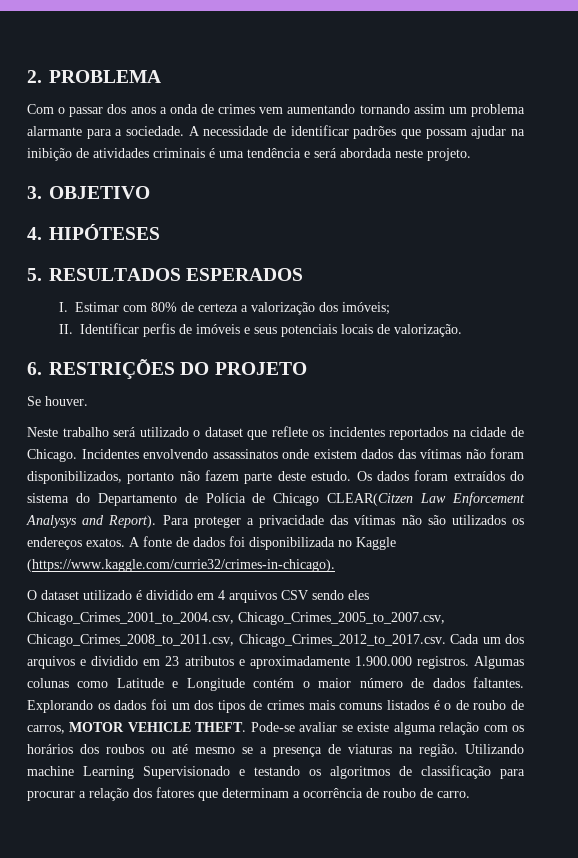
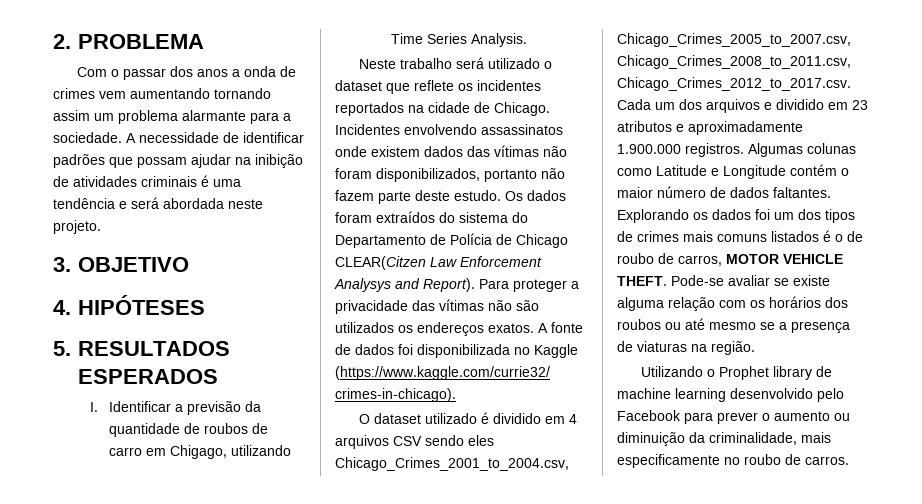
- I. Estimar com 80% de certeza a valorização dos imóveis;
- II. Identificar perfis de imóveis e seus potenciais locais de valorização.
- 6. RESTRIÇÕES DO PROJETO
- Se houver.
+ I. Identificar a previsão da quantidade de roubos de carro em Chigago, utilizando Time Series Analysis.
- Pode-se avaliar se existe alguma relação com os horários dos roubos ou até mesmo se a presença de viaturas na região. Utilizando machine Learning Supervisionado e testando os algoritmos de classificação para procurar a relação dos fatores que determinam a ocorrência de roubo de carro.
+ Pode-se avaliar se existe alguma relação com os horários dos roubos ou até mesmo se a presença de viaturas na região.
+ Utilizando o Prophet library de machine learning desenvolvido pelo Facebook para prever o aumento ou diminuição da criminalidade, mais especificamente no roubo de carros.

